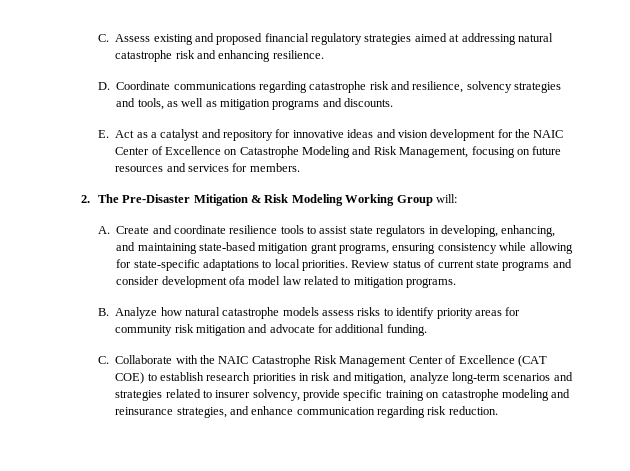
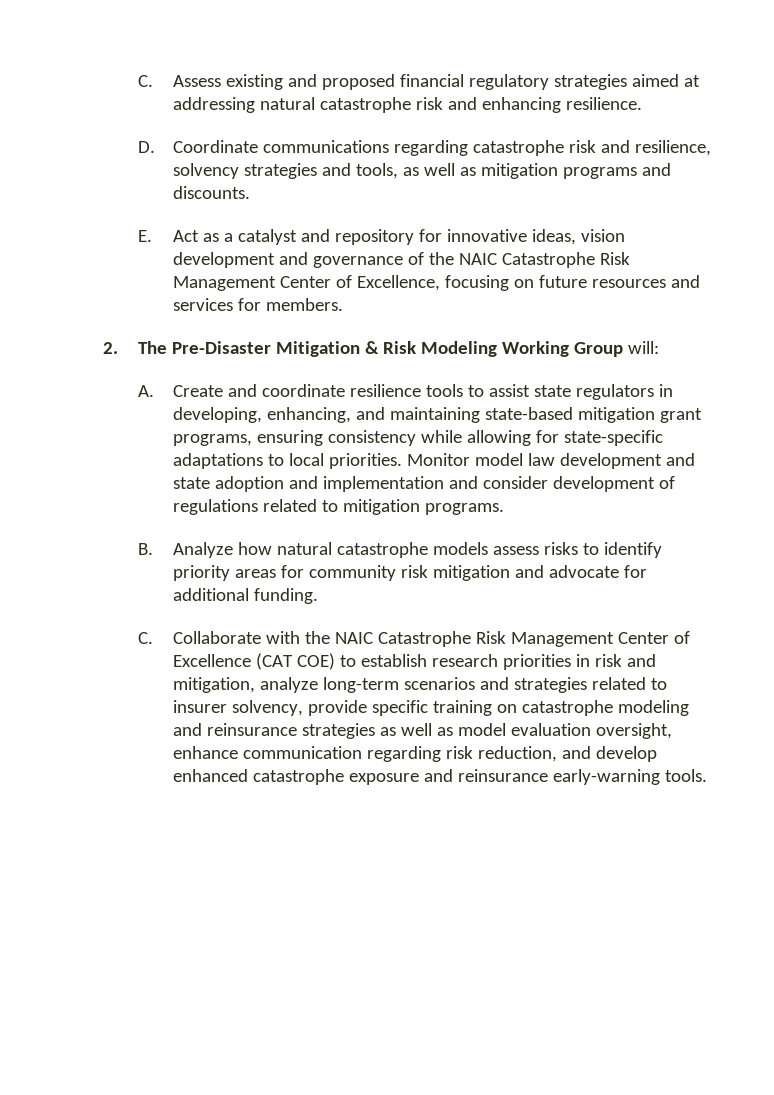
- E. Act as a catalyst and repository for innovative ideas and vision development for the NAIC Center of Excellence on Catastrophe Modeling and Risk Management, focusing on future resources and services for members.
+ E. Act as a catalyst and repository for innovative ideas, vision development and governance of the NAIC Catastrophe Risk Management Center of Excellence, focusing on future resources and services for members.
- Review status of current state programs and consider development ofa model law related to mitigation programs.
+ Monitor model law development and state adoption and implementation and consider development of regulations related to mitigation programs.
- C. Collaborate with the NAIC Catastrophe Risk Management Center of Excellence (CAT COE) to establish research priorities in risk and mitigation, analyze long-term scenarios and strategies related to insurer solvency, provide specific training on catastrophe modeling and reinsurance strategies, and enhance communication regarding risk reduction.
+ C. Collaborate with the NAIC Catastrophe Risk Management Center of Excellence (CAT COE) to establish research priorities in risk and mitigation, analyze long-term scenarios and strategies related to insurer solvency, provide specific training on catastrophe modeling and reinsurance strategies as well as model evaluation oversight, enhance communication regarding risk reduction, and develop enhanced catastrophe exposure and reinsurance early-warning tools.

